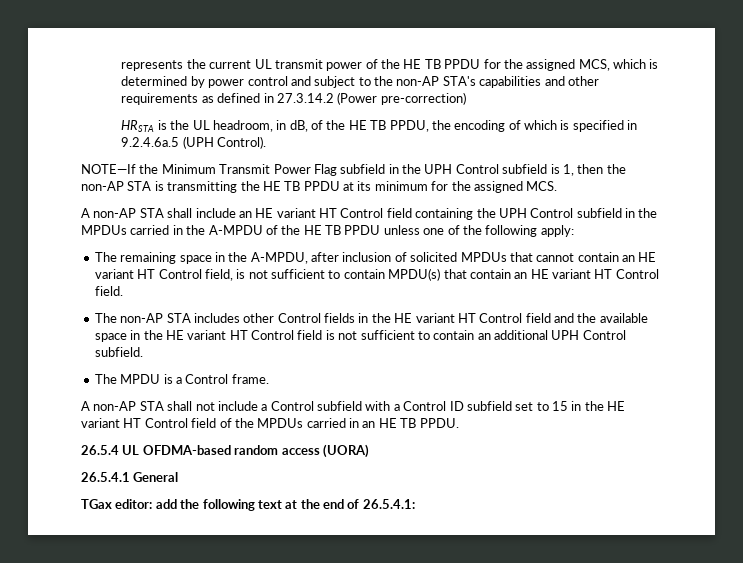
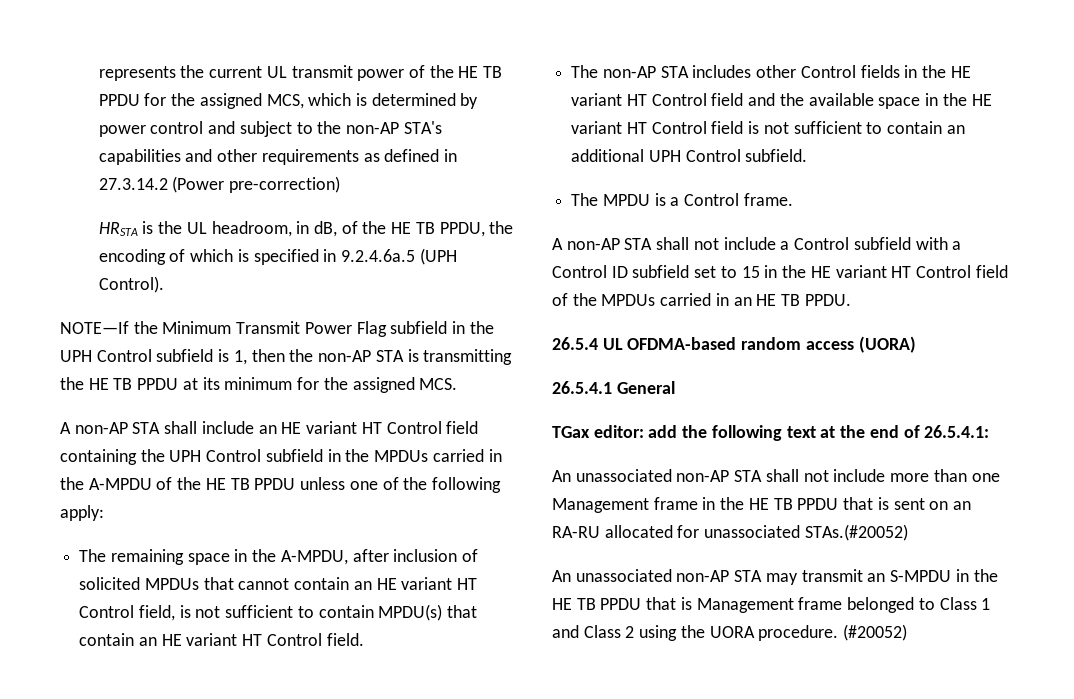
+ An unassociated non-AP STA shall not include more than one Management frame in the HE TB PPDU that is sent on an RA-RU allocated for unassociated STAs.(#20052)
+ An unassociated non-AP STA may transmit an S-MPDU in the HE TB PPDU that is Management frame belonged to Class 1 and Class 2 using the UORA procedure. (#20052)

